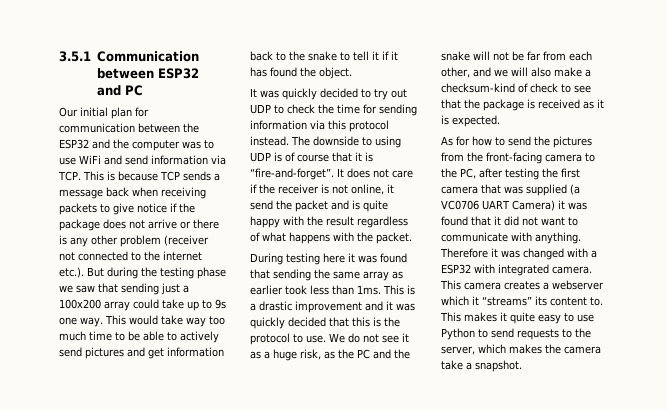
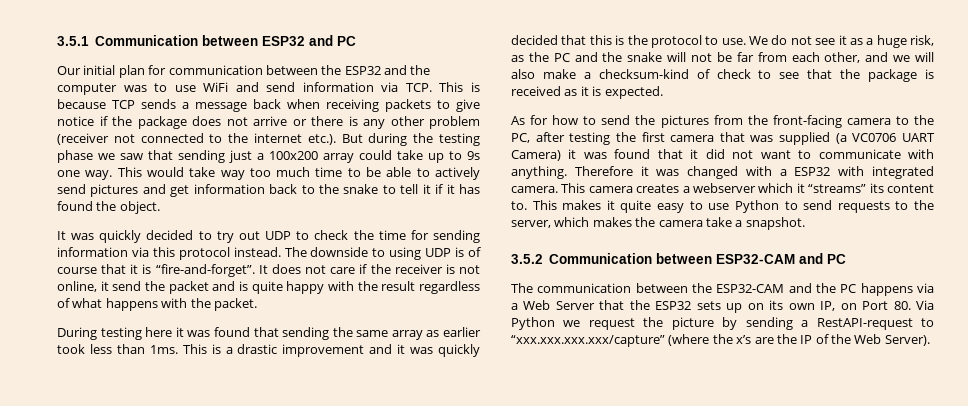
+ 3.5.2 Communication between ESP32-CAM and PC
+ The communication between the ESP32-CAM and the PC happens via a Web Server that the ESP32 sets up on its own IP, on Port 80. Via Python we request the picture by sending a RestAPI-request to “xxx.xxx.xxx.xxx/capture” (where the x’s are the IP of the Web Server).

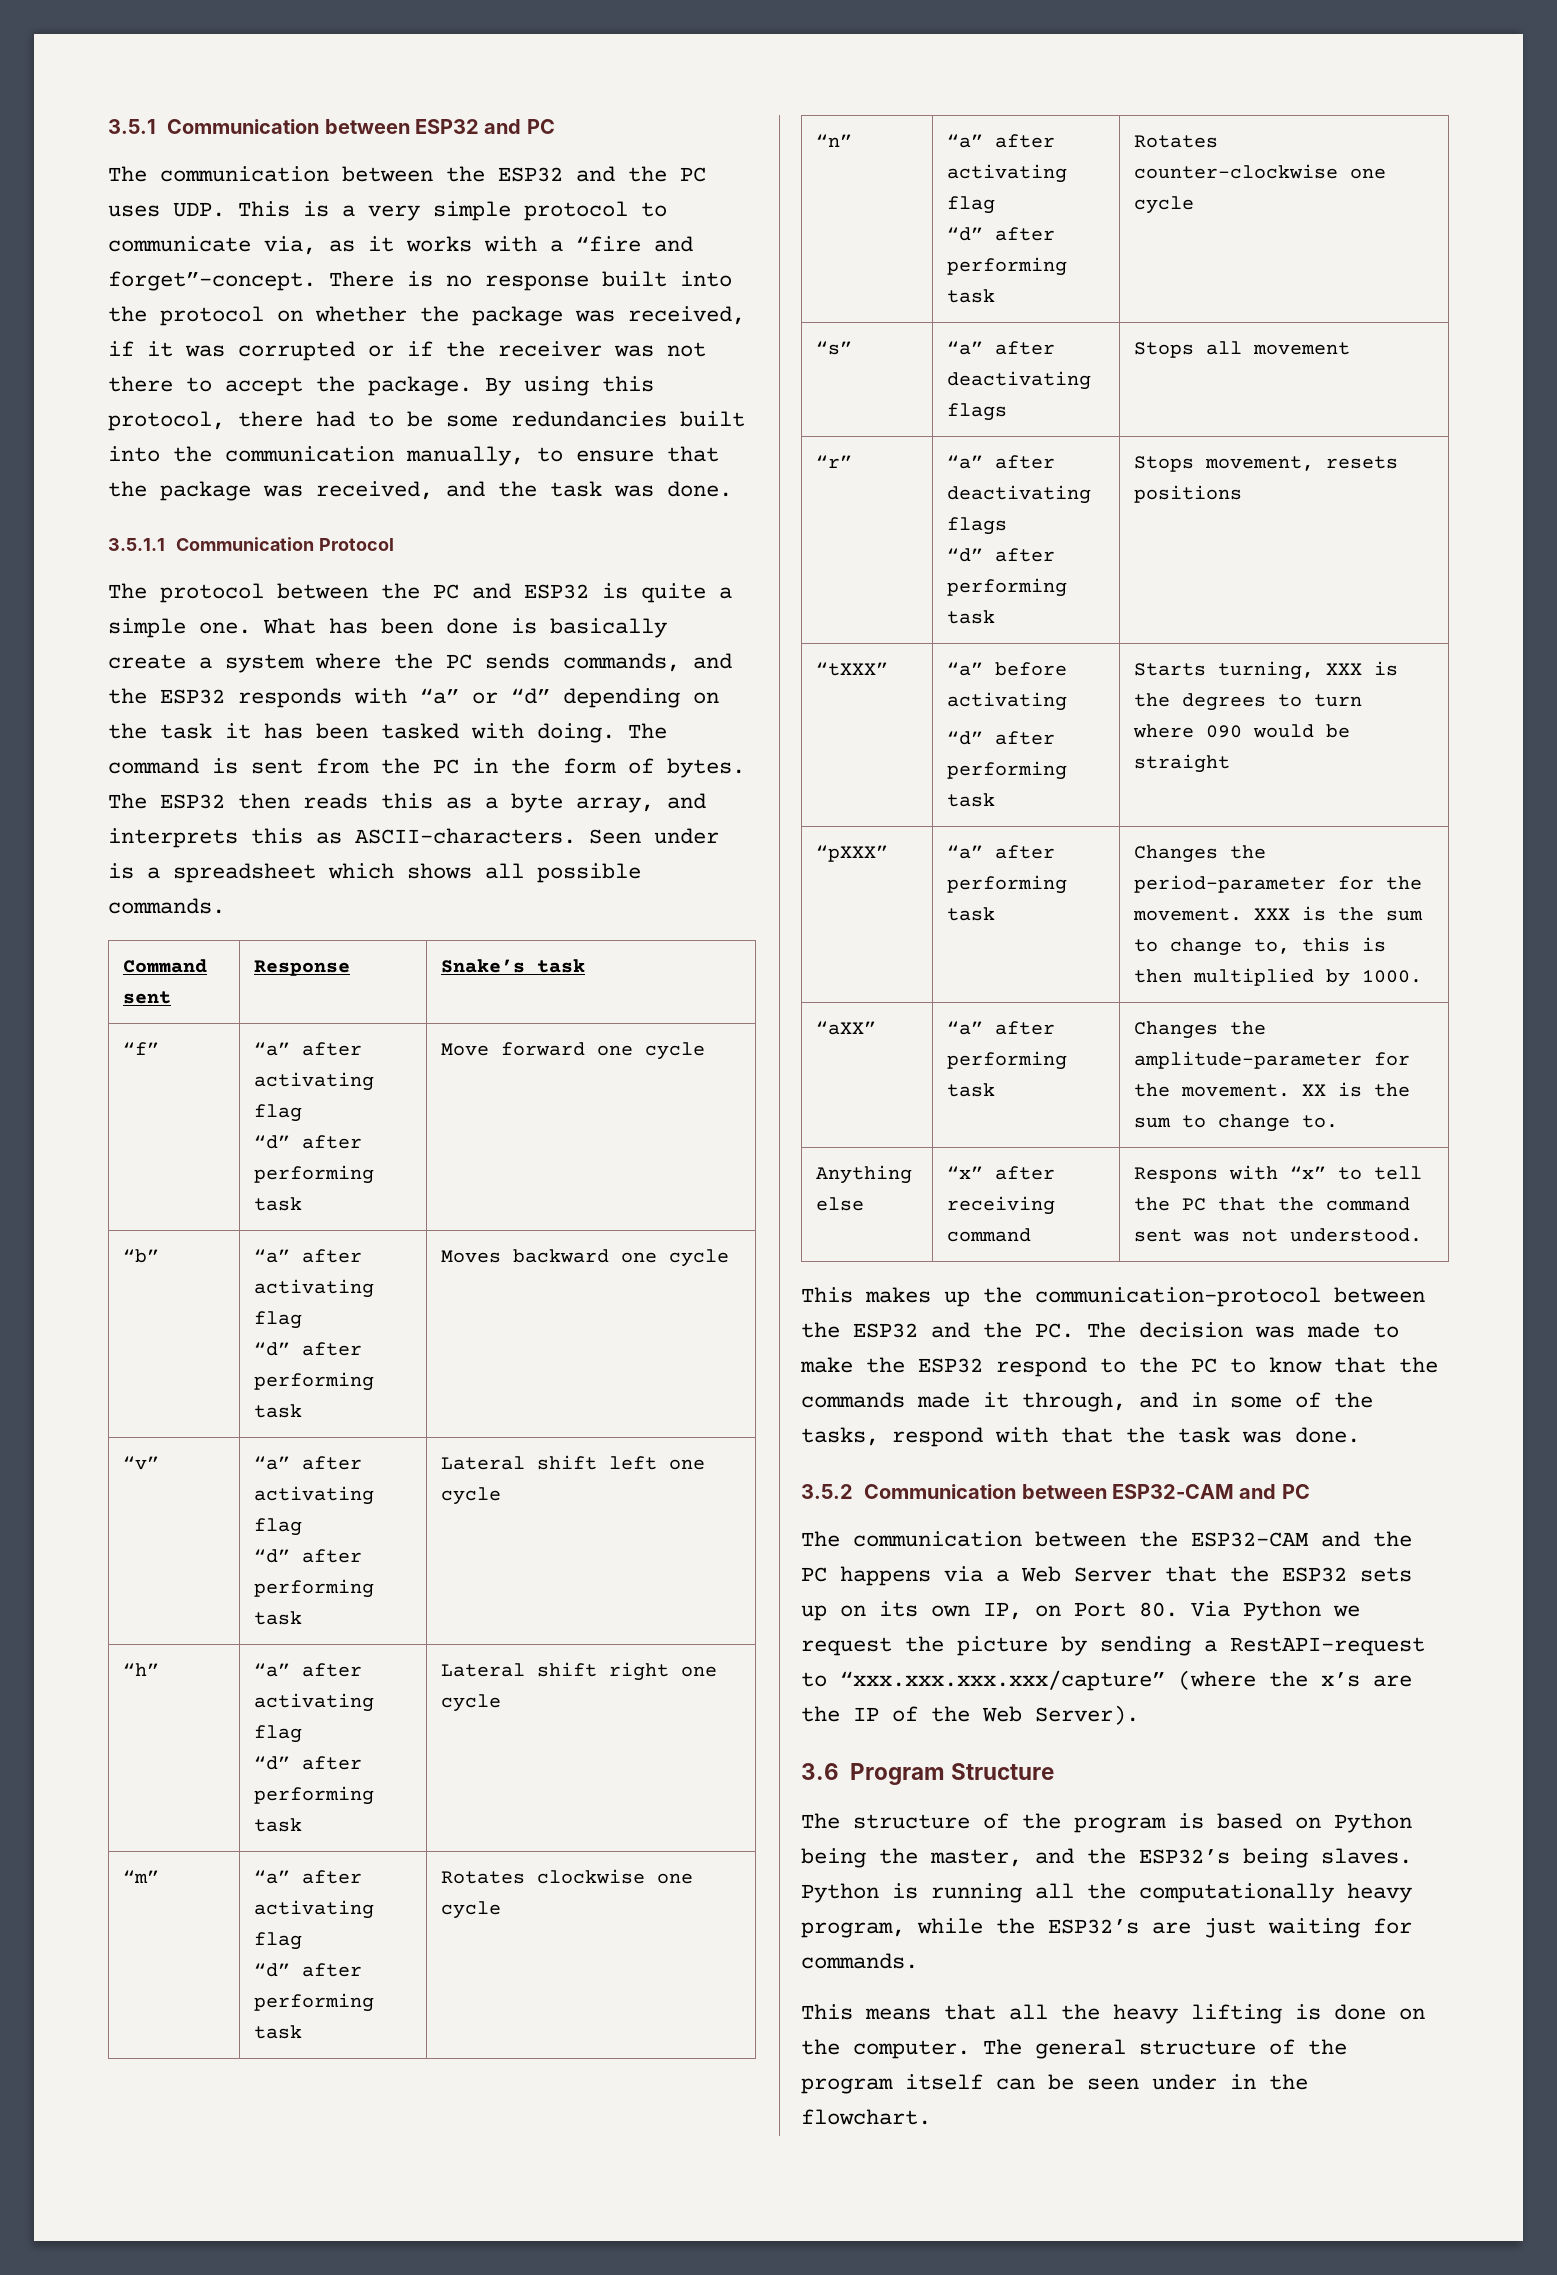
- Our initial plan for communication between the ESP32 and the computer was to use WiFi and send information via TCP. This is because TCP sends a message back when receiving packets to give notice if the package does not arrive or there is any other problem (receiver not connected to the internet etc.). But during the testing phase we saw that sending just a 100x200 array could take up to 9s one way. This would take way too much time to be able to actively send pictures and get information back to the snake to tell it if it has found the object.
- It was quickly decided to try out UDP to check the time for sending information via this protocol instead. The downside to using UDP is of course that it is “fire-and-forget”. It does not care if the receiver is not online, it send the packet and is quite happy with the result regardless of what happens with the packet.
- During testing here it was found that sending the same array as earlier took less than 1ms. This is a drastic improvement and it was quickly decided that this is the protocol to use. We do not see it as a huge risk, as the PC and the snake will not be far from each other, and we will also make a checksum-kind of check to see that the package is received as it is expected.
- As for how to send the pictures from the front-facing camera to the PC, after testing the first camera that was supplied (a VC0706 UART Camera) it was found that it did not want to communicate with anything. Therefore it was changed with a ESP32 with integrated camera. This camera creates a webserver which it “streams” its content to. This makes it quite easy to use Python to send requests to the server, which makes the camera take a snapshot.
+ The communication between the ESP32 and the PC uses UDP. This is a very simple protocol to communicate via, as it works with a “fire and forget”-concept. There is no response built into the protocol on whether the package was received, if it was corrupted or if the receiver was not there to accept the package. By using this protocol, there had to be some redundancies built into the communication manually, to ensure that the package was received, and the task was done.
+ 3.5.1.1 Communication Protocol
+ The protocol between the PC and ESP32 is quite a simple one. What has been done is basically create a system where the PC sends commands, and the ESP32 responds with “a” or “d” depending on the task it has been tasked with doing. The command is sent from the PC in the form of bytes. The ESP32 then reads this as a byte array, and interprets this as ASCII-characters. Seen under is a spreadsheet which shows all possible commands.
+ Command sent | Response | Snake’s task
+ “f” | “a” after activating flag
+ “d” after performing task | Move forward one cycle
+ “b” | “a” after activating flag
+ “d” after performing task | Moves backward one cycle
+ “v” | “a” after activating flag
+ “d” after performing task | Lateral shift left one cycle
+ “h” | “a” after activating flag
+ “d” after performing task | Lateral shift right one cycle
+ “m” | “a” after activating flag
+ “d” after performing task | Rotates clockwise one cycle
+ “n” | “a” after activating flag
+ “d” after performing task | Rotates counter-clockwise one cycle
+ “s” | “a” after deactivating flags | Stops all movement
+ “r” | “a” after deactivating flags
+ “d” after performing task | Stops movement, resets positions
+ “tXXX” | “a” before activating
+ “d” after performing task | Starts turning, XXX is the degrees to turn where 090 would be straight
+ “pXXX” | “a” after performing task | Changes the period-parameter for the movement. XXX is the sum to change to, this is then multiplied by 1000.
+ “aXX” | “a” after performing task | Changes the amplitude-parameter for the movement. XX is the sum to change to.
+ Anything else | “x” after receiving command | Respons with “x” to tell the PC that the command sent was not understood.
+ This makes up the communication-protocol between the ESP32 and the PC. The decision was made to make the ESP32 respond to the PC to know that the commands made it through, and in some of the tasks, respond with that the task was done.
+ 3.6 Program Structure
+ The structure of the program is based on Python being the master, and the ESP32’s being slaves. Python is running all the computationally heavy program, while the ESP32’s are just waiting for commands.
+ This means that all the heavy lifting is done on the computer. The general structure of the program itself can be seen under in the flowchart.

